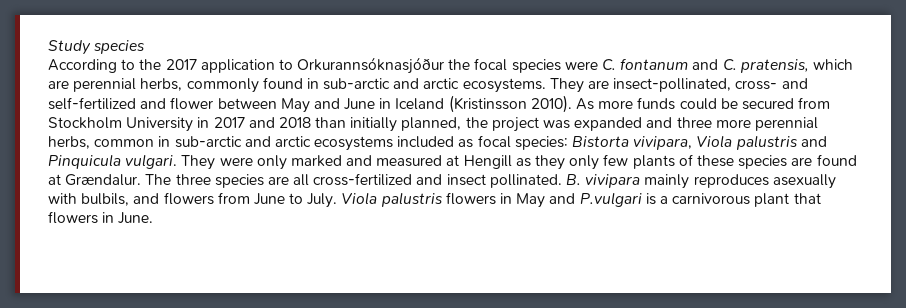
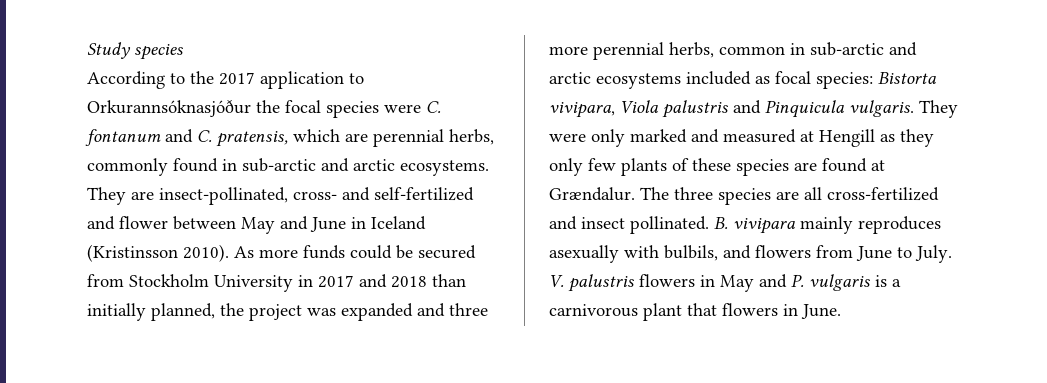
- As more funds could be secured from Stockholm University in 2017 and 2018 than initially planned, the project was expanded and three more perennial herbs, common in sub-arctic and arctic ecosystems included as focal species: Bistorta vivipara, Viola palustris and Pinquicula vulgari.
+ As more funds could be secured from Stockholm University in 2017 and 2018 than initially planned, the project was expanded and three more perennial herbs, common in sub-arctic and arctic ecosystems included as focal species: Bistorta vivipara, Viola palustris and Pinquicula vulgaris.
- Viola palustris flowers in May and P.vulgari is a carnivorous plant that flowers in June.
+ V. palustris flowers in May and P. vulgaris is a carnivorous plant that flowers in June.

